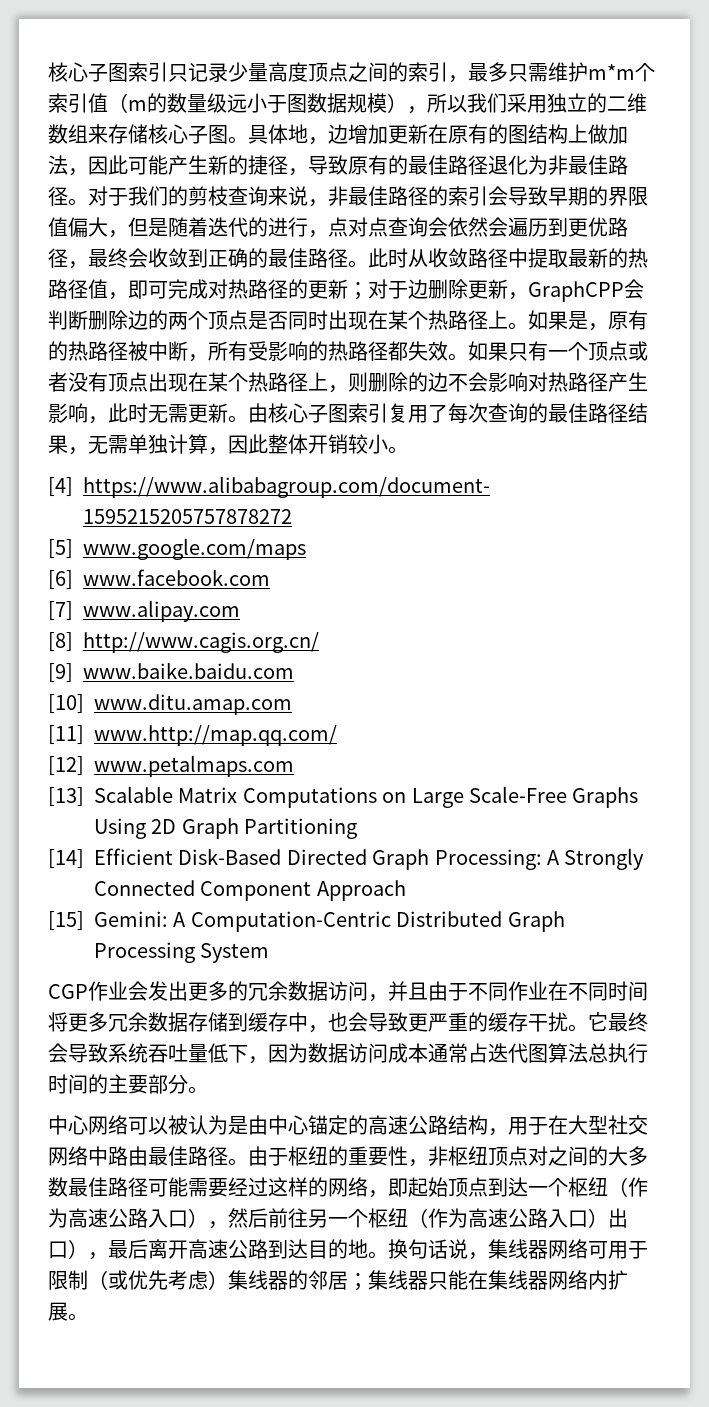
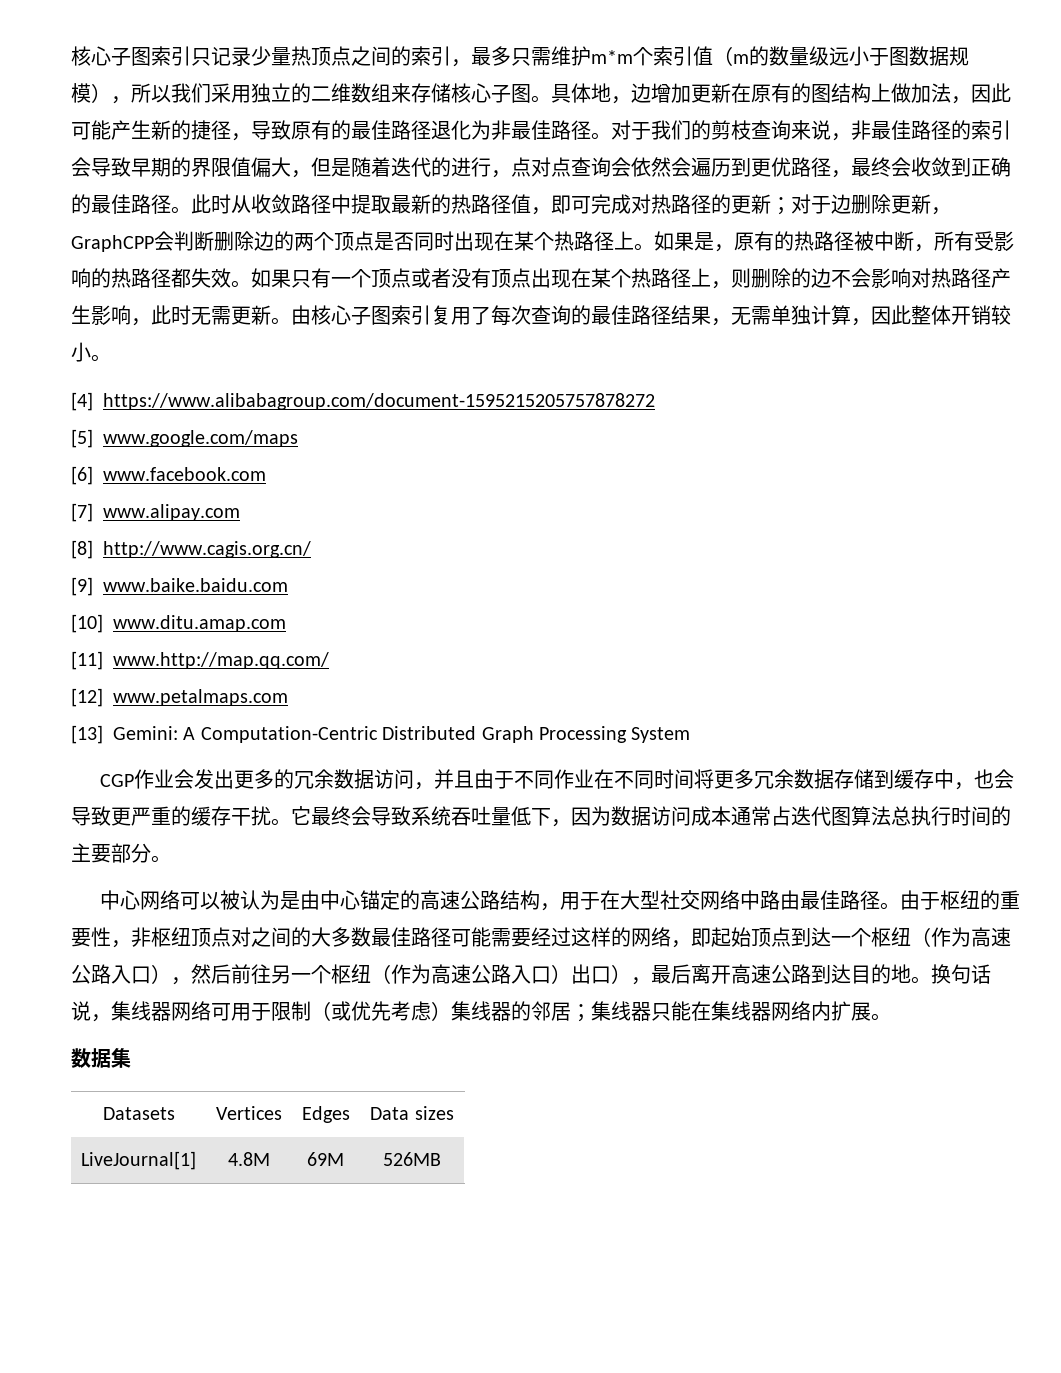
- 核心子图索引只记录少量高度顶点之间的索引，最多只需维护m*m个索引值（m的数量级远小于图数据规模），所以我们采用独立的二维数组来存储核心子图。
+ 核心子图索引只记录少量热顶点之间的索引，最多只需维护m*m个索引值（m的数量级远小于图数据规模），所以我们采用独立的二维数组来存储核心子图。
- [13] Scalable Matrix Computations on Large Scale-Free Graphs Using 2D Graph Partitioning
- [14] Efficient Disk-Based Directed Graph Processing: A Strongly Connected Component Approach
- [15] Gemini: A Computation-Centric Distributed Graph Processing System
+ [13] Gemini: A Computation-Centric Distributed Graph Processing System
+ 数据集
+ Datasets | Vertices | Edges | Data sizes
+ LiveJournal[1] | 4.8M | 69M | 526MB

